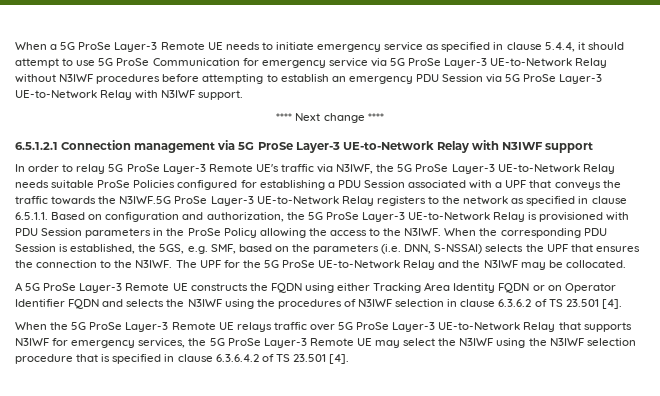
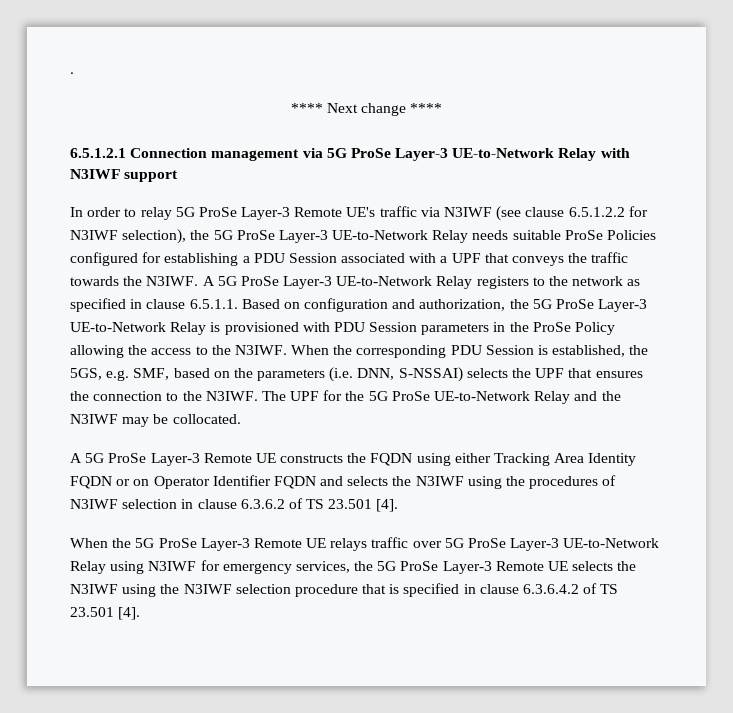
- When a 5G ProSe Layer-3 Remote UE needs to initiate emergency service as specified in clause 5.4.4, it should attempt to use 5G ProSe Communication for emergency service via 5G ProSe Layer-3 UE-to-Network Relay without N3IWF procedures before attempting to establish an emergency PDU Session via 5G ProSe Layer-3 UE-to-Network Relay with N3IWF support.
+ .
- In order to relay 5G ProSe Layer-3 Remote UE's traffic via N3IWF, the 5G ProSe Layer-3 UE-to-Network Relay needs suitable ProSe Policies configured for establishing a PDU Session associated with a UPF that conveys the traffic towards the N3IWF.5G ProSe Layer-3 UE-to-Network Relay registers to the network as specified in clause 6.5.1.1. Based on configuration and authorization, the 5G ProSe Layer-3 UE-to-Network Relay is provisioned with PDU Session parameters in the ProSe Policy allowing the access to the N3IWF.
+ In order to relay 5G ProSe Layer-3 Remote UE's traffic via N3IWF (see clause 6.5.1.2.2 for N3IWF selection), the 5G ProSe Layer-3 UE-to-Network Relay needs suitable ProSe Policies configured for establishing a PDU Session associated with a UPF that conveys the traffic towards the N3IWF. A 5G ProSe Layer-3 UE-to-Network Relay registers to the network as specified in clause 6.5.1.1. Based on configuration and authorization, the 5G ProSe Layer-3 UE-to-Network Relay is provisioned with PDU Session parameters in the ProSe Policy allowing the access to the N3IWF.
- When the 5G ProSe Layer-3 Remote UE relays traffic over 5G ProSe Layer-3 UE-to-Network Relay that supports N3IWF for emergency services, the 5G ProSe Layer-3 Remote UE may select the N3IWF using the N3IWF selection procedure that is specified in clause 6.3.6.4.2 of TS 23.501 [4].
+ When the 5G ProSe Layer-3 Remote UE relays traffic over 5G ProSe Layer-3 UE-to-Network Relay using N3IWF for emergency services, the 5G ProSe Layer-3 Remote UE selects the N3IWF using the N3IWF selection procedure that is specified in clause 6.3.6.4.2 of TS 23.501 [4].

